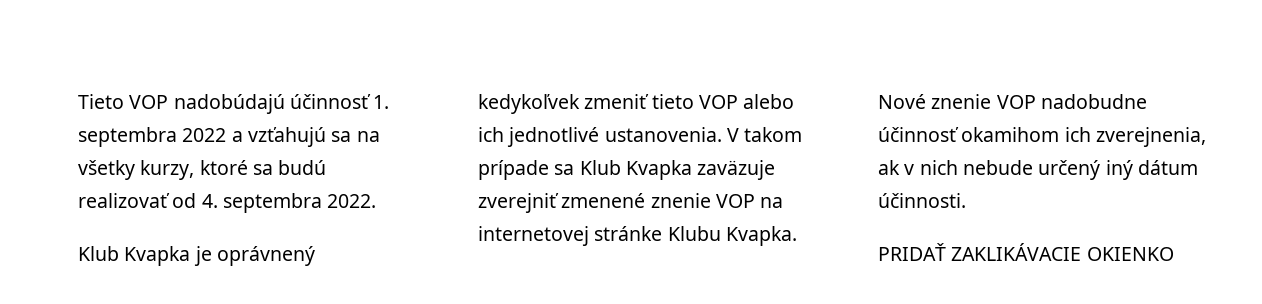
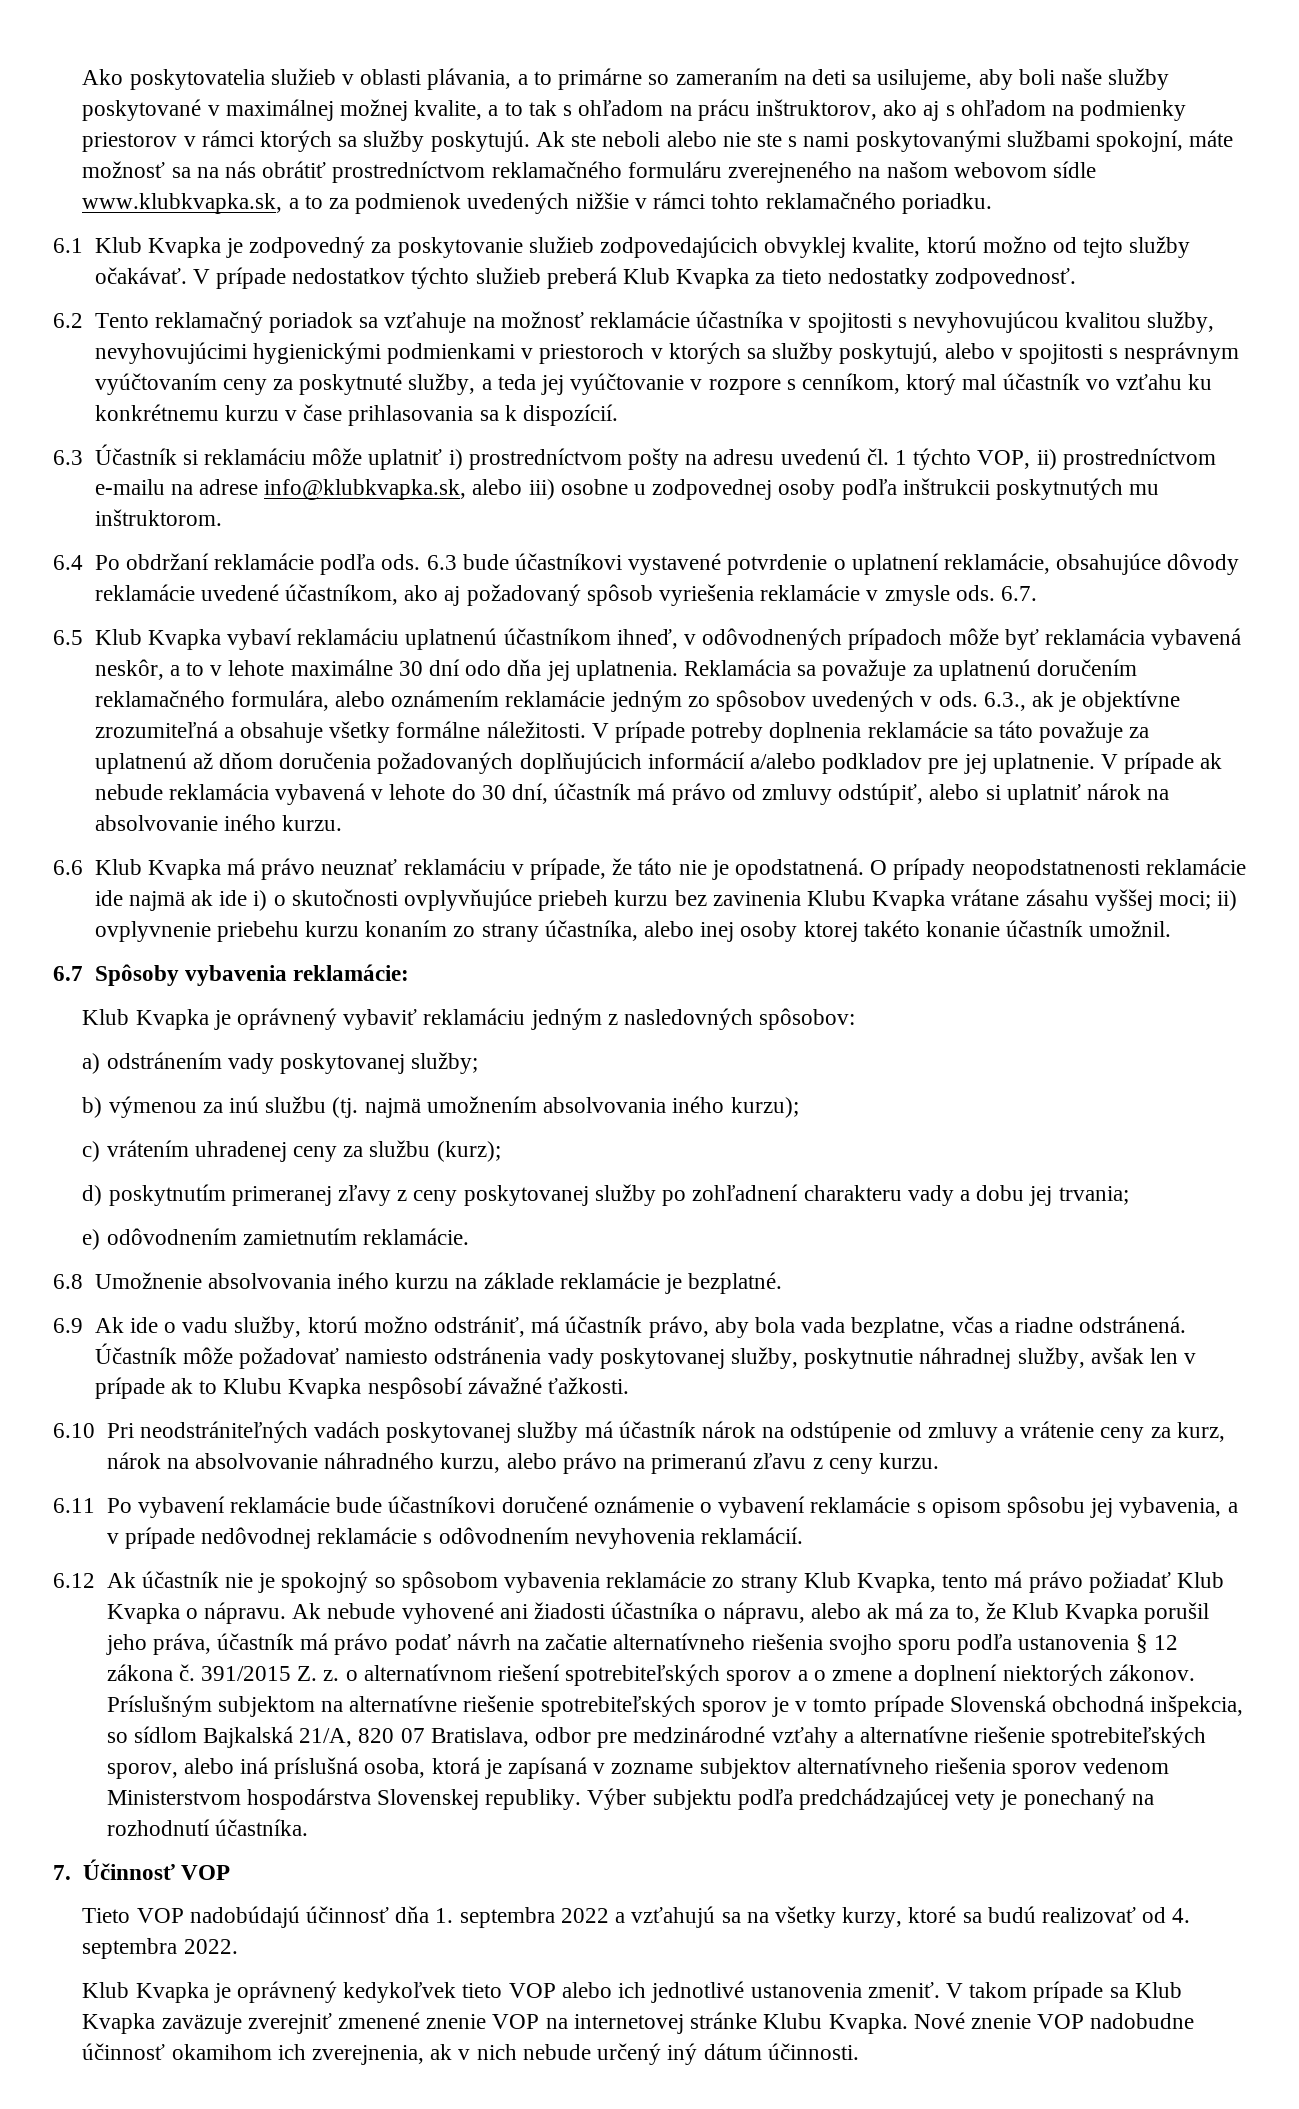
+ Ako poskytovatelia služieb v oblasti plávania, a to primárne so zameraním na deti sa usilujeme, aby boli naše služby poskytované v maximálnej možnej kvalite, a to tak s ohľadom na prácu inštruktorov, ako aj s ohľadom na podmienky priestorov v rámci ktorých sa služby poskytujú. Ak ste neboli alebo nie ste s nami poskytovanými službami spokojní, máte možnosť sa na nás obrátiť prostredníctvom reklamačného formuláru zverejneného na našom webovom sídle www.klubkvapka.sk, a to za podmienok uvedených nižšie v rámci tohto reklamačného poriadku.
+ 6.1 Klub Kvapka je zodpovedný za poskytovanie služieb zodpovedajúcich obvyklej kvalite, ktorú možno od tejto služby očakávať. V prípade nedostatkov týchto služieb preberá Klub Kvapka za tieto nedostatky zodpovednosť.
+ 6.2 Tento reklamačný poriadok sa vzťahuje na možnosť reklamácie účastníka v spojitosti s nevyhovujúcou kvalitou služby, nevyhovujúcimi hygienickými podmienkami v priestoroch v ktorých sa služby poskytujú, alebo v spojitosti s nesprávnym vyúčtovaním ceny za poskytnuté služby, a teda jej vyúčtovanie v rozpore s cenníkom, ktorý mal účastník vo vzťahu ku konkrétnemu kurzu v čase prihlasovania sa k dispozícií.
+ 6.3 Účastník si reklamáciu môže uplatniť i) prostredníctvom pošty na adresu uvedenú čl. 1 týchto VOP, ii) prostredníctvom e-mailu na adrese info@klubkvapka.sk, alebo iii) osobne u zodpovednej osoby podľa inštrukcii poskytnutých mu inštruktorom.
+ 6.4 Po obdržaní reklamácie podľa ods. 6.3 bude účastníkovi vystavené potvrdenie o uplatnení reklamácie, obsahujúce dôvody reklamácie uvedené účastníkom, ako aj požadovaný spôsob vyriešenia reklamácie v zmysle ods. 6.7.
+ 6.5 Klub Kvapka vybaví reklamáciu uplatnenú účastníkom ihneď, v odôvodnených prípadoch môže byť reklamácia vybavená neskôr, a to v lehote maximálne 30 dní odo dňa jej uplatnenia. Reklamácia sa považuje za uplatnenú doručením reklamačného formulára, alebo oznámením reklamácie jedným zo spôsobov uvedených v ods. 6.3., ak je objektívne zrozumiteľná a obsahuje všetky formálne náležitosti. V prípade potreby doplnenia reklamácie sa táto považuje za uplatnenú až dňom doručenia požadovaných doplňujúcich informácií a/alebo podkladov pre jej uplatnenie. V prípade ak nebude reklamácia vybavená v lehote do 30 dní, účastník má právo od zmluvy odstúpiť, alebo si uplatniť nárok na absolvovanie iného kurzu.
+ 6.6 Klub Kvapka má právo neuznať reklamáciu v prípade, že táto nie je opodstatnená. O prípady neopodstatnenosti reklamácie ide najmä ak ide i) o skutočnosti ovplyvňujúce priebeh kurzu bez zavinenia Klubu Kvapka vrátane zásahu vyššej moci; ii) ovplyvnenie priebehu kurzu konaním zo strany účastníka, alebo inej osoby ktorej takéto konanie účastník umožnil.
+ 6.7 Spôsoby vybavenia reklamácie:
+ Klub Kvapka je oprávnený vybaviť reklamáciu jedným z nasledovných spôsobov:
+ a) odstránením vady poskytovanej služby;
+ b) výmenou za inú službu (tj. najmä umožnením absolvovania iného kurzu);
+ c) vrátením uhradenej ceny za službu (kurz);
+ d) poskytnutím primeranej zľavy z ceny poskytovanej služby po zohľadnení charakteru vady a dobu jej trvania;
+ e) odôvodnením zamietnutím reklamácie.
+ 6.8 Umožnenie absolvovania iného kurzu na základe reklamácie je bezplatné.
+ 6.9 Ak ide o vadu služby, ktorú možno odstrániť, má účastník právo, aby bola vada bezplatne, včas a riadne odstránená. Účastník môže požadovať namiesto odstránenia vady poskytovanej služby, poskytnutie náhradnej služby, avšak len v prípade ak to Klubu Kvapka nespôsobí závažné ťažkosti.
+ 6.10 Pri neodstrániteľných vadách poskytovanej služby má účastník nárok na odstúpenie od zmluvy a vrátenie ceny za kurz, nárok na absolvovanie náhradného kurzu, alebo právo na primeranú zľavu z ceny kurzu.
+ 6.11 Po vybavení reklamácie bude účastníkovi doručené oznámenie o vybavení reklamácie s opisom spôsobu jej vybavenia, a v prípade nedôvodnej reklamácie s odôvodnením nevyhovenia reklamácií.
+ 6.12 Ak účastník nie je spokojný so spôsobom vybavenia reklamácie zo strany Klub Kvapka, tento má právo požiadať Klub Kvapka o nápravu. Ak nebude vyhovené ani žiadosti účastníka o nápravu, alebo ak má za to, že Klub Kvapka porušil jeho práva, účastník má právo podať návrh na začatie alternatívneho riešenia svojho sporu podľa ustanovenia § 12 zákona č. 391/2015 Z. z. o alternatívnom riešení spotrebiteľských sporov a o zmene a doplnení niektorých zákonov. Príslušným subjektom na alternatívne riešenie spotrebiteľských sporov je v tomto prípade Slovenská obchodná inšpekcia, so sídlom Bajkalská 21/A, 820 07 Bratislava, odbor pre medzinárodné vzťahy a alternatívne riešenie spotrebiteľských sporov, alebo iná príslušná osoba, ktorá je zapísaná v zozname subjektov alternatívneho riešenia sporov vedenom Ministerstvom hospodárstva Slovenskej republiky. Výber subjektu podľa predchádzajúcej vety je ponechaný na rozhodnutí účastníka.
+ 7. Účinnosť VOP
- Tieto VOP nadobúdajú účinnosť 1. septembra 2022 a vzťahujú sa na všetky kurzy, ktoré sa budú realizovať od 4. septembra 2022.
+ Tieto VOP nadobúdajú účinnosť dňa 1. septembra 2022 a vzťahujú sa na všetky kurzy, ktoré sa budú realizovať od 4. septembra 2022.
- Klub Kvapka je oprávnený kedykoľvek zmeniť tieto VOP alebo ich jednotlivé ustanovenia.
+ Klub Kvapka je oprávnený kedykoľvek tieto VOP alebo ich jednotlivé ustanovenia zmeniť.
- PRIDAŤ ZAKLIKÁVACIE OKIENKO

